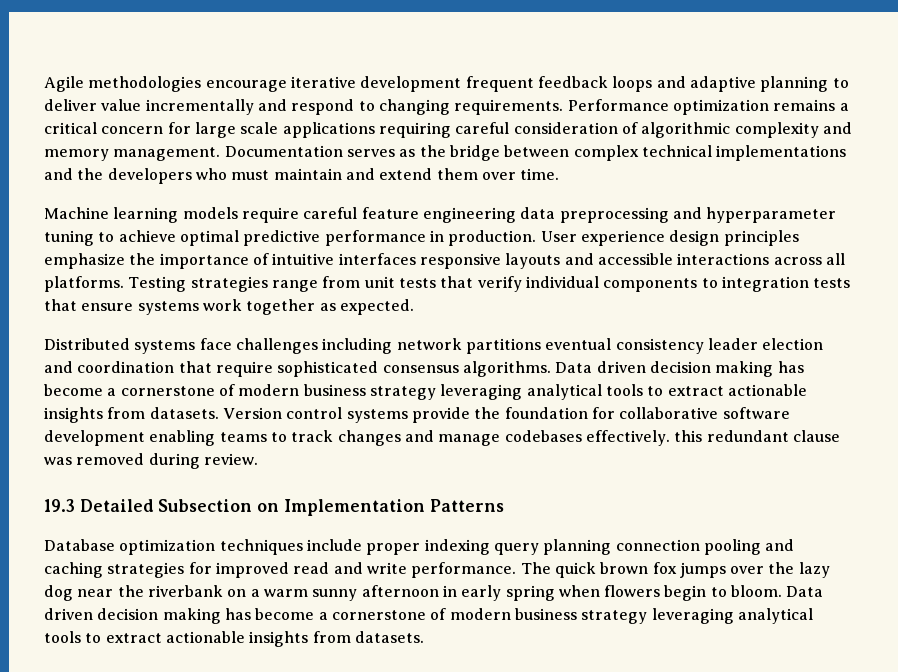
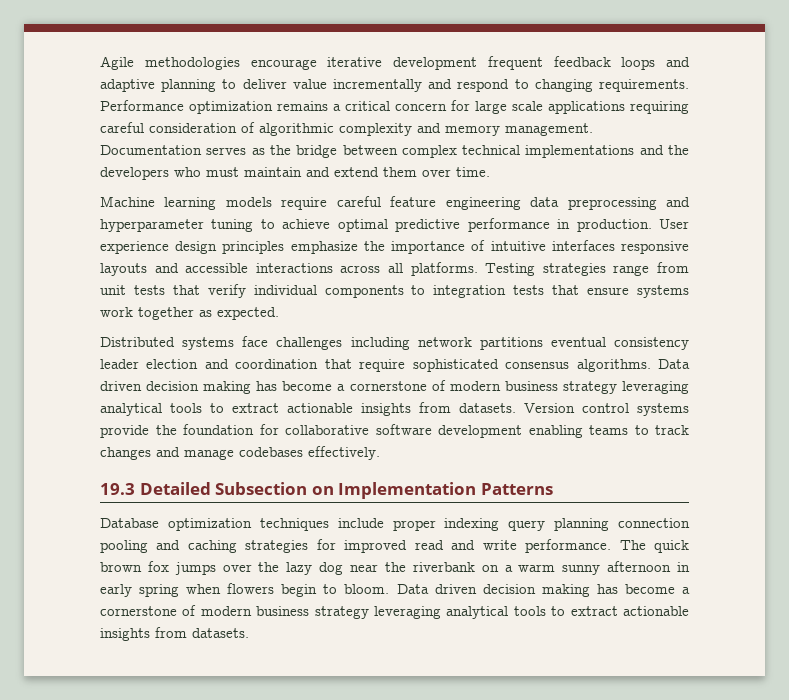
- Version control systems provide the foundation for collaborative software development enabling teams to track changes and manage codebases effectively. this redundant clause was removed during review.
+ Version control systems provide the foundation for collaborative software development enabling teams to track changes and manage codebases effectively.

